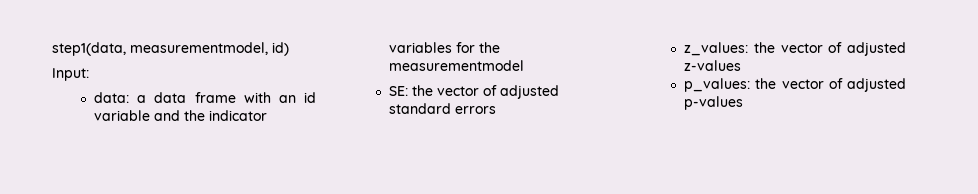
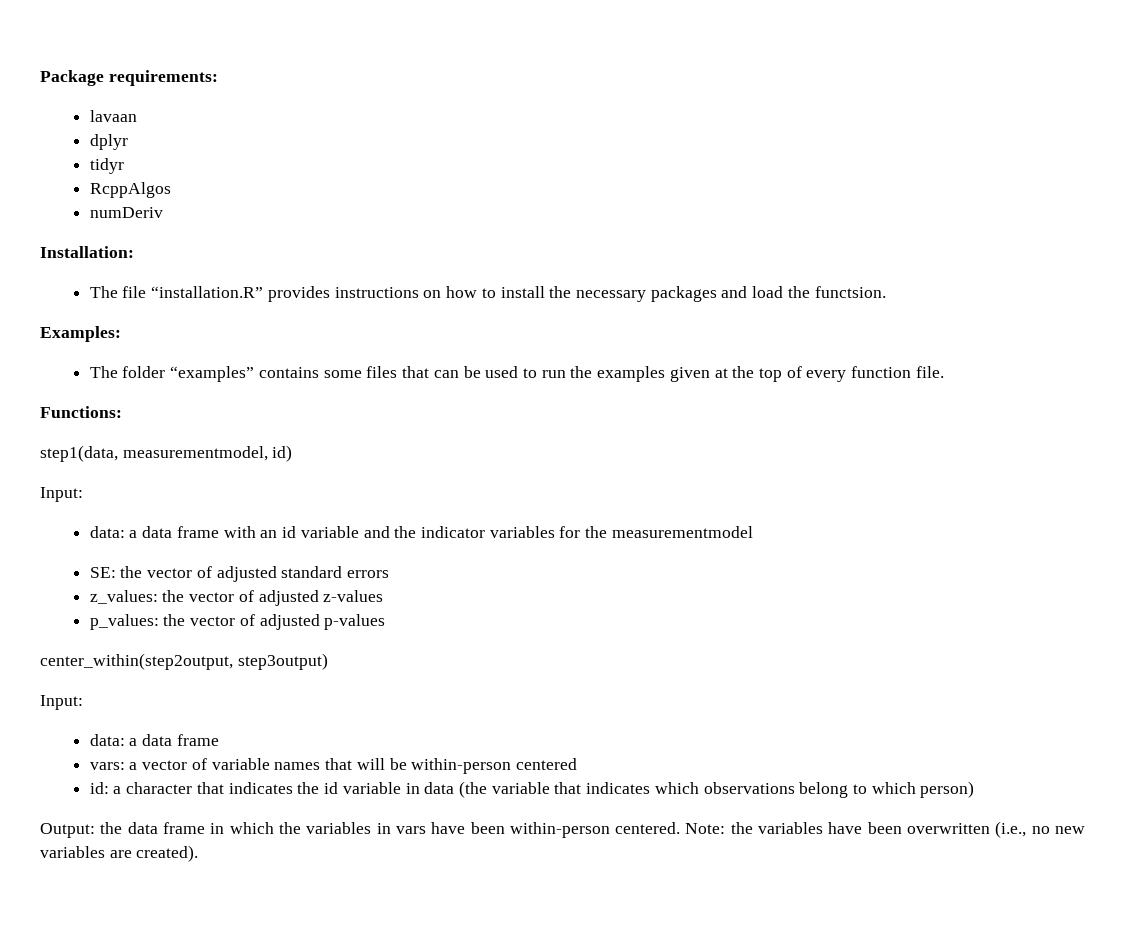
+ Package requirements:
+ lavaan
+ dplyr
+ tidyr
+ RcppAlgos
+ numDeriv
+ Installation:
+ The file “installation.R” provides instructions on how to install the necessary packages and load the functsion.
+ Examples:
+ The folder “examples” contains some files that can be used to run the examples given at the top of every function file.
+ Functions:
+ center_within(step2output, step3output)
+ Input:
+ data: a data frame
+ vars: a vector of variable names that will be within-person centered
+ id: a character that indicates the id variable in data (the variable that indicates which observations belong to which person)
+ Output: the data frame in which the variables in vars have been within-person centered. Note: the variables have been overwritten (i.e., no new variables are created).

